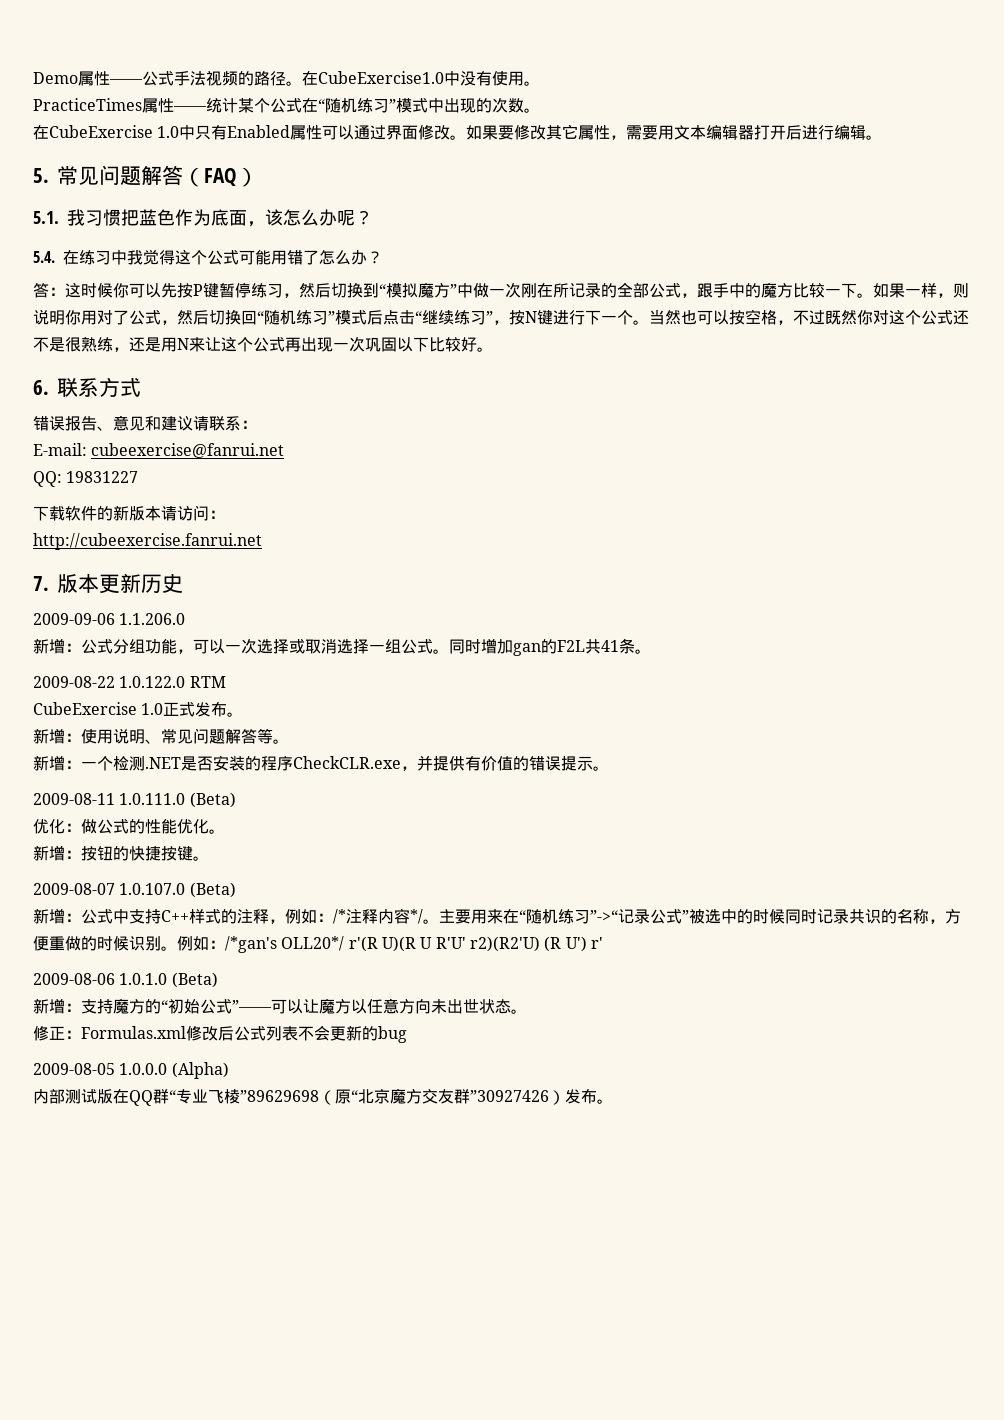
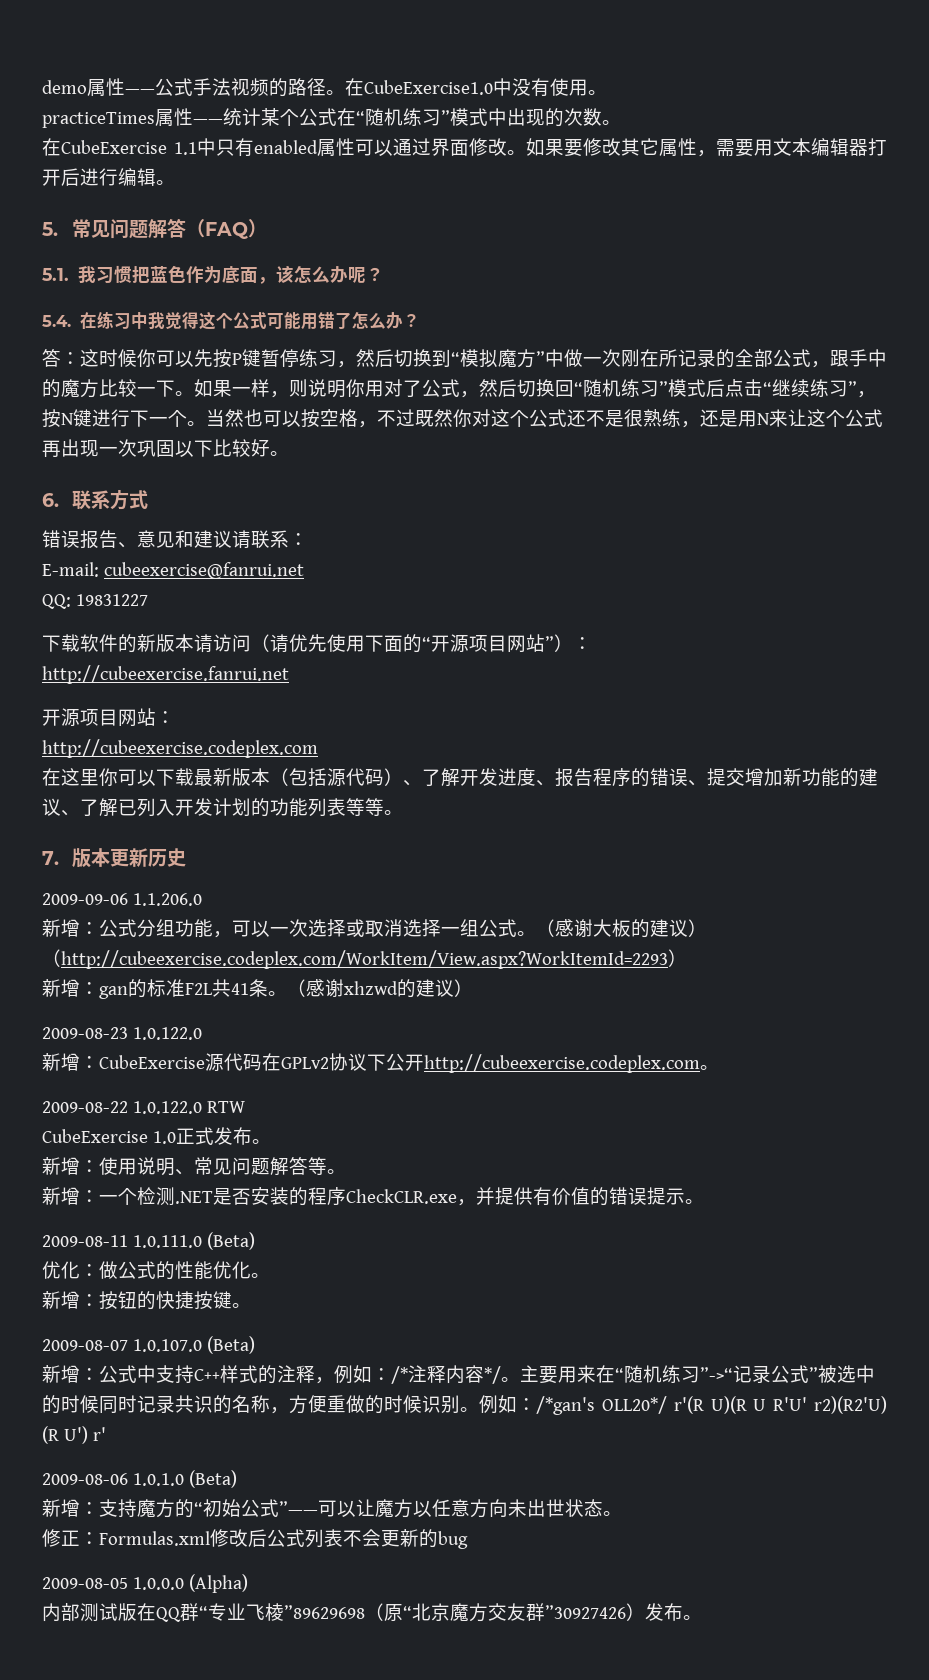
- Demo属性——公式手法视频的路径。
+ demo属性——公式手法视频的路径。
- PracticeTimes属性——统计某个公式在“随机练习”模式中出现的次数。
+ practiceTimes属性——统计某个公式在“随机练习”模式中出现的次数。
- 在CubeExercise 1.0中只有Enabled属性可以通过界面修改。
+ 在CubeExercise 1.1中只有enabled属性可以通过界面修改。
- 下载软件的新版本请访问：
+ 下载软件的新版本请访问（请优先使用下面的“开源项目网站”）：
  http://cubeexercise.fanrui.net
+ 开源项目网站：
+ http://cubeexercise.codeplex.com
+ 在这里你可以下载最新版本（包括源代码）、了解开发进度、报告程序的错误、提交增加新功能的建议、了解已列入开发计划的功能列表等等。
- 同时增加gan的F2L共41条。
+ （感谢大板的建议）（http://cubeexercise.codeplex.com/WorkItem/View.aspx?WorkItemId=2293）
+ 新增：gan的标准F2L共41条。（感谢xhzwd的建议）
+ 2009-08-23 1.0.122.0
+ 新增：CubeExercise源代码在GPLv2协议下公开http://cubeexercise.codeplex.com。
- 2009-08-22 1.0.122.0 RTM
+ 2009-08-22 1.0.122.0 RTW

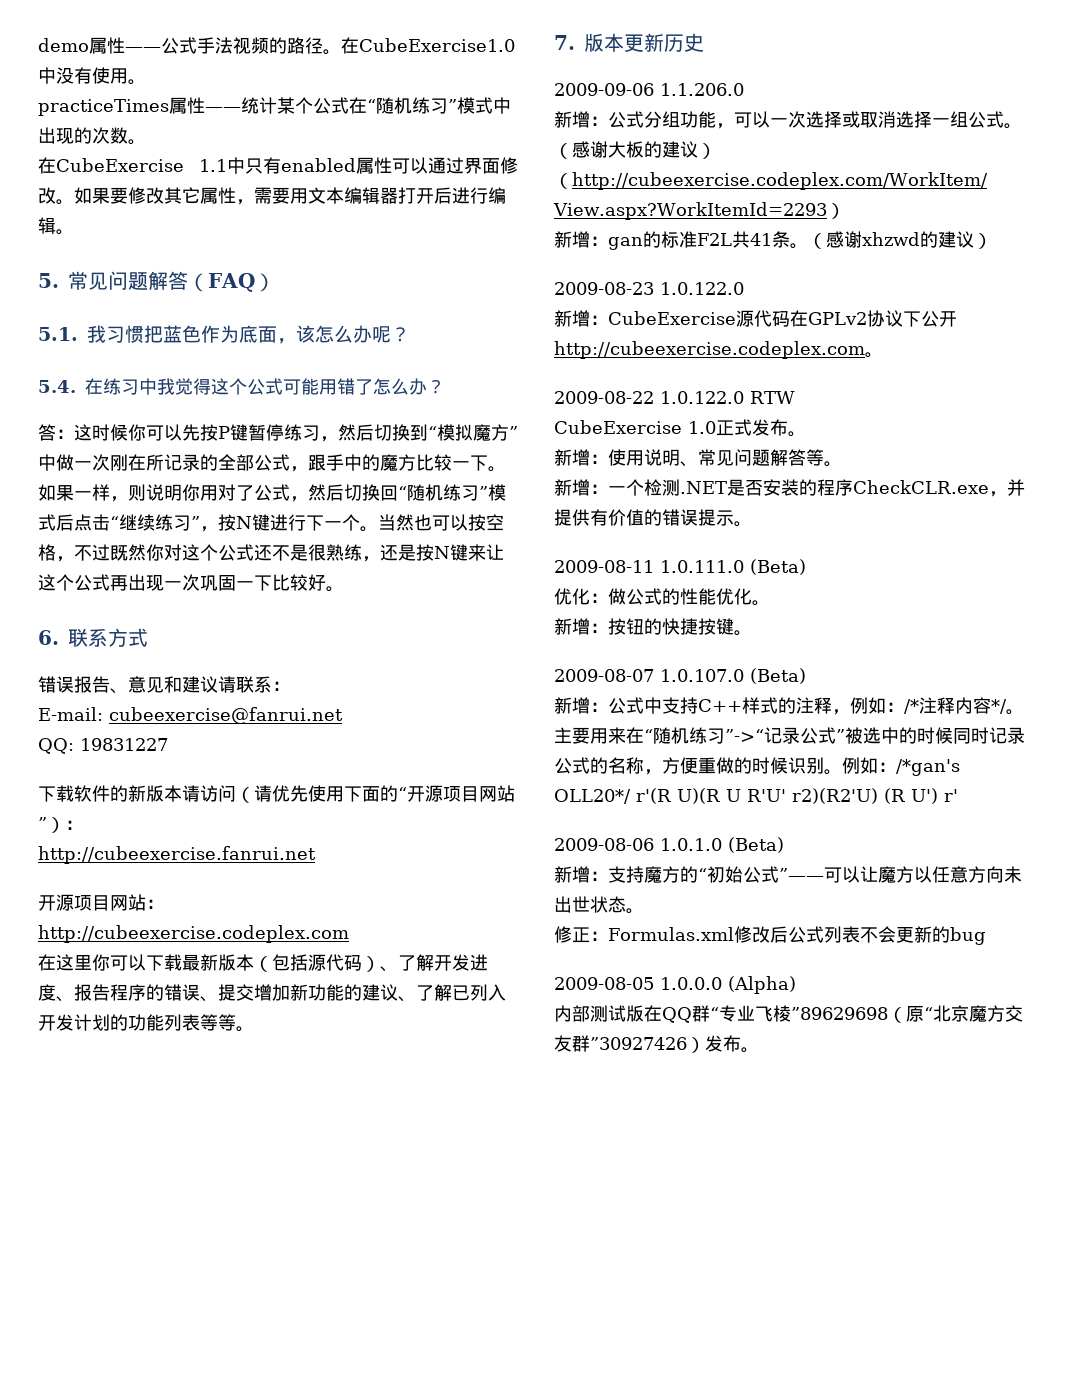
- 当然也可以按空格，不过既然你对这个公式还不是很熟练，还是用N来让这个公式再出现一次巩固以下比较好。
+ 当然也可以按空格，不过既然你对这个公式还不是很熟练，还是按N键来让这个公式再出现一次巩固一下比较好。
- 主要用来在“随机练习”->“记录公式”被选中的时候同时记录共识的名称，方便重做的时候识别。
+ 主要用来在“随机练习”->“记录公式”被选中的时候同时记录公式的名称，方便重做的时候识别。

